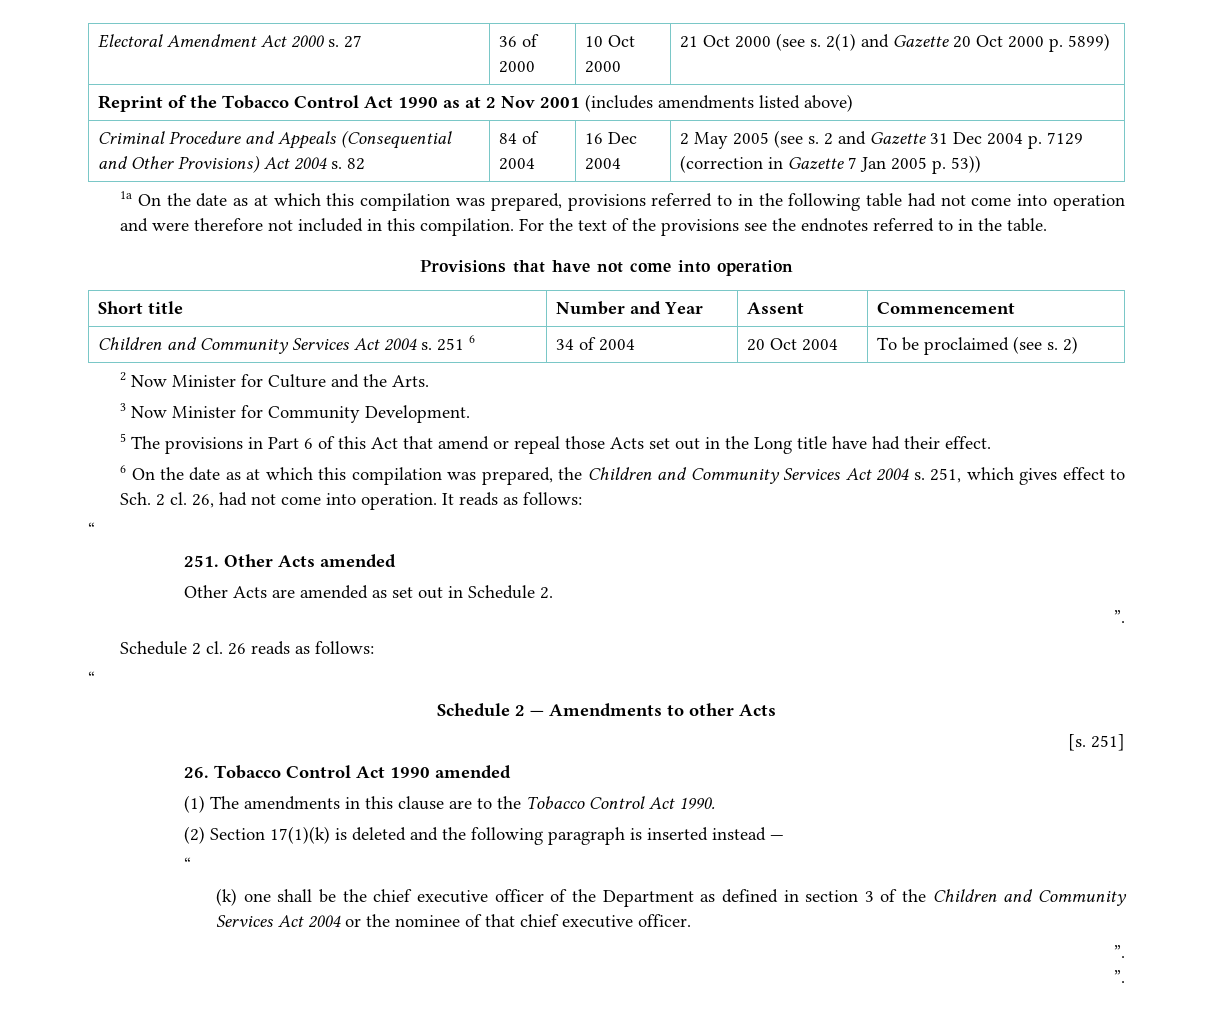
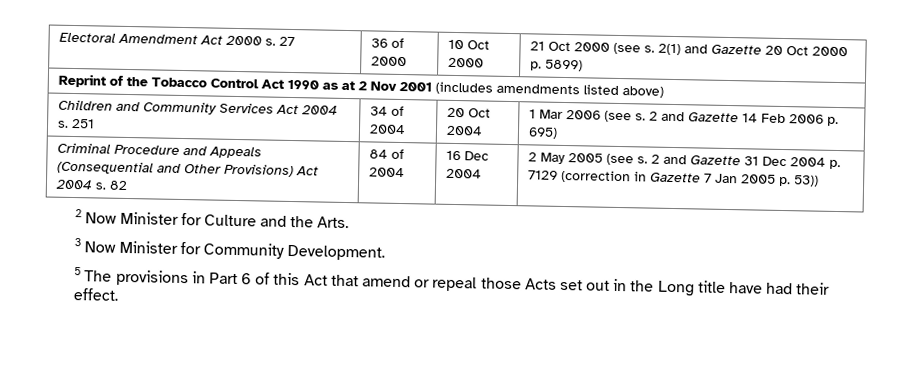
+ Children and Community Services Act 2004 s. 251 | 34 of 2004 | 20 Oct 2004 | 1 Mar 2006 (see s. 2 and Gazette 14 Feb 2006 p. 695)
- 1a On the date as at which this compilation was prepared, provisions referred to in the following table had not come into operation and were therefore not included in this compilation. For the text of the provisions see the endnotes referred to in the table.
- Provisions that have not come into operation
- Short title | Number and Year | Assent | Commencement
- Children and Community Services Act 2004 s. 251 6 | 34 of 2004 | 20 Oct 2004 | To be proclaimed (see s. 2)
- 6 On the date as at which this compilation was prepared, the Children and Community Services Act 2004 s. 251, which gives effect to Sch. 2 cl. 26, had not come into operation. It reads as follows:
- “
- 251. Other Acts amended
- Other Acts are amended as set out in Schedule 2.
- ”.
- Schedule 2 cl. 26 reads as follows:
- “
- Schedule 2 — Amendments to other Acts
- [s. 251]
- 26. Tobacco Control Act 1990 amended
- (1) The amendments in this clause are to the Tobacco Control Act 1990.
- (2) Section 17(1)(k) is deleted and the following paragraph is inserted instead —
- “
- (k) one shall be the chief executive officer of the Department as defined in section 3 of the Children and Community Services Act 2004 or the nominee of that chief executive officer.
- ”.
- ”.

